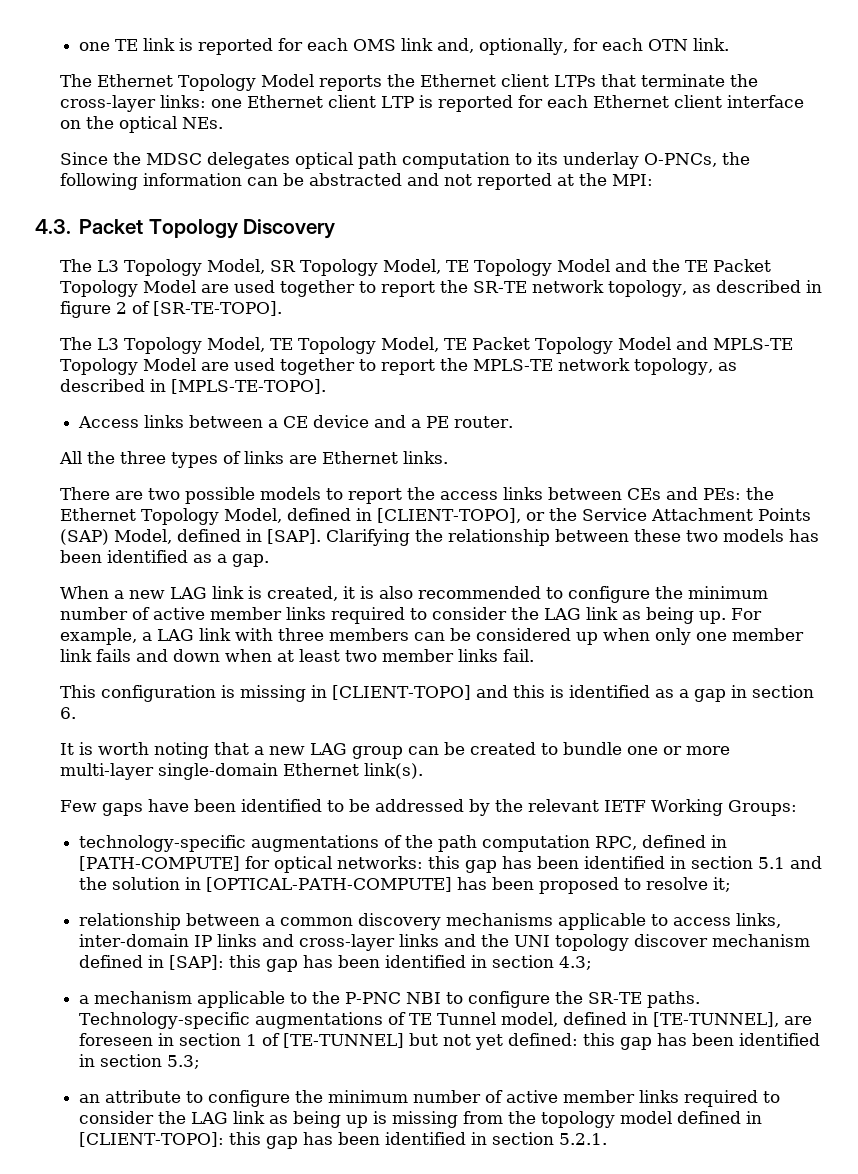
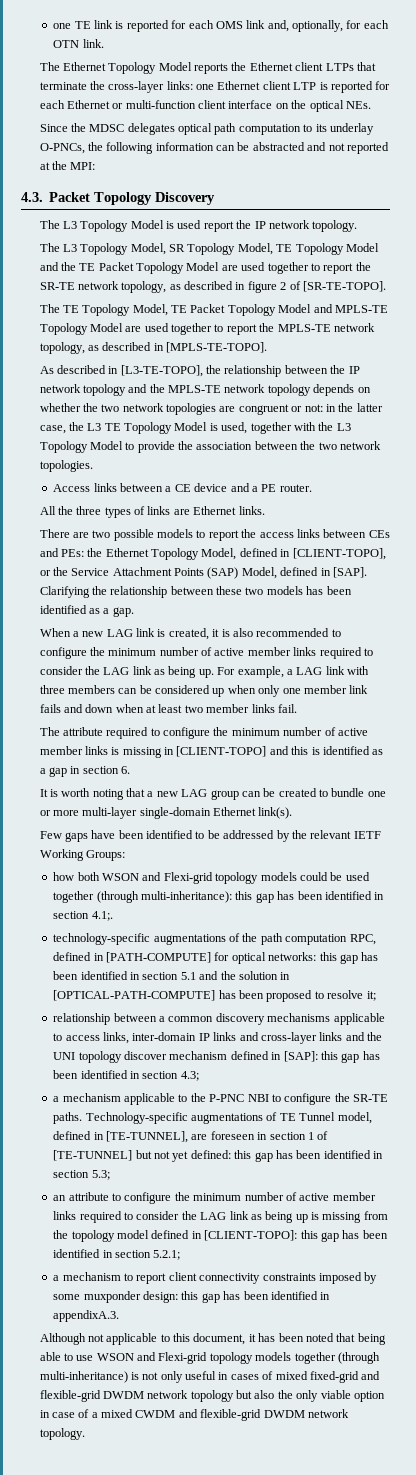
- The Ethernet Topology Model reports the Ethernet client LTPs that terminate the cross-layer links: one Ethernet client LTP is reported for each Ethernet client interface on the optical NEs.
+ The Ethernet Topology Model reports the Ethernet client LTPs that terminate the cross-layer links: one Ethernet client LTP is reported for each Ethernet or multi-function client interface on the optical NEs.
+ The L3 Topology Model is used report the IP network topology.
- The L3 Topology Model, TE Topology Model, TE Packet Topology Model and MPLS-TE Topology Model are used together to report the MPLS-TE network topology, as described in [MPLS-TE-TOPO].
+ The TE Topology Model, TE Packet Topology Model and MPLS-TE Topology Model are used together to report the MPLS-TE network topology, as described in [MPLS-TE-TOPO].
+ As described in [L3-TE-TOPO], the relationship between the IP network topology and the MPLS-TE network topology depends on whether the two network topologies are congruent or not: in the latter case, the L3 TE Topology Model is used, together with the L3 Topology Model to provide the association between the two network topologies.
- This configuration is missing in [CLIENT-TOPO] and this is identified as a gap in section 6.
+ The attribute required to configure the minimum number of active member links is missing in [CLIENT-TOPO] and this is identified as a gap in section 6.
+ how both WSON and Flexi-grid topology models could be used together (through multi-inheritance): this gap has been identified in section 4.1;.
- an attribute to configure the minimum number of active member links required to consider the LAG link as being up is missing from the topology model defined in [CLIENT-TOPO]: this gap has been identified in section 5.2.1.
+ an attribute to configure the minimum number of active member links required to consider the LAG link as being up is missing from the topology model defined in [CLIENT-TOPO]: this gap has been identified in section 5.2.1;
+ a mechanism to report client connectivity constraints imposed by some muxponder design: this gap has been identified in appendixA.3.
+ Although not applicable to this document, it has been noted that being able to use WSON and Flexi-grid topology models together (through multi-inheritance) is not only useful in cases of mixed fixed-grid and flexible-grid DWDM network topology but also the only viable option in case of a mixed CWDM and flexible-grid DWDM network topology.

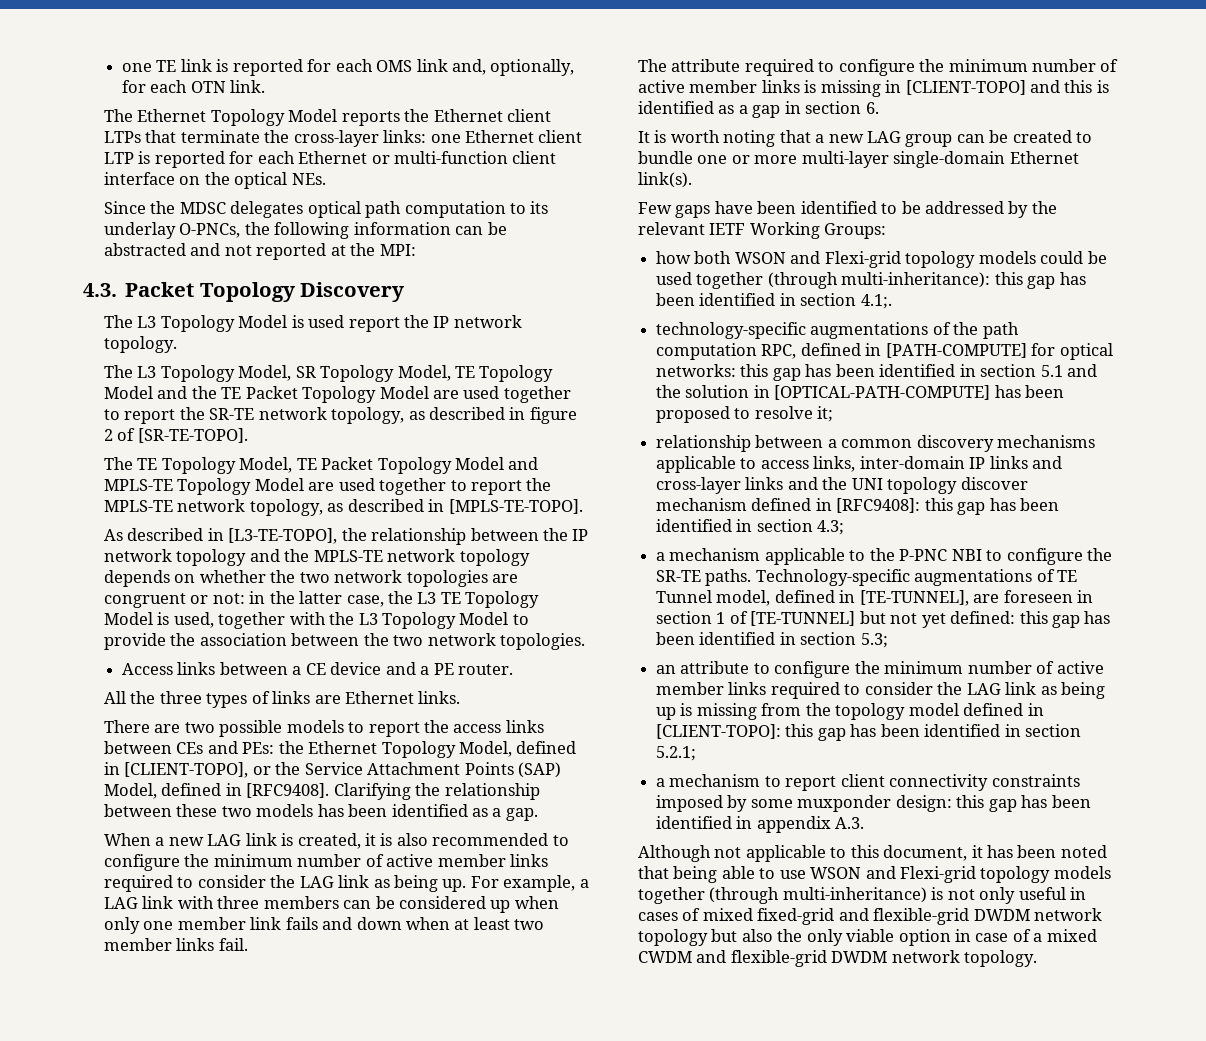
- There are two possible models to report the access links between CEs and PEs: the Ethernet Topology Model, defined in [CLIENT-TOPO], or the Service Attachment Points (SAP) Model, defined in [SAP].
+ There are two possible models to report the access links between CEs and PEs: the Ethernet Topology Model, defined in [CLIENT-TOPO], or the Service Attachment Points (SAP) Model, defined in [RFC9408].
- relationship between a common discovery mechanisms applicable to access links, inter-domain IP links and cross-layer links and the UNI topology discover mechanism defined in [SAP]: this gap has been identified in section 4.3;
+ relationship between a common discovery mechanisms applicable to access links, inter-domain IP links and cross-layer links and the UNI topology discover mechanism defined in [RFC9408]: this gap has been identified in section 4.3;
- a mechanism to report client connectivity constraints imposed by some muxponder design: this gap has been identified in appendixA.3.
+ a mechanism to report client connectivity constraints imposed by some muxponder design: this gap has been identified in appendix A.3.

